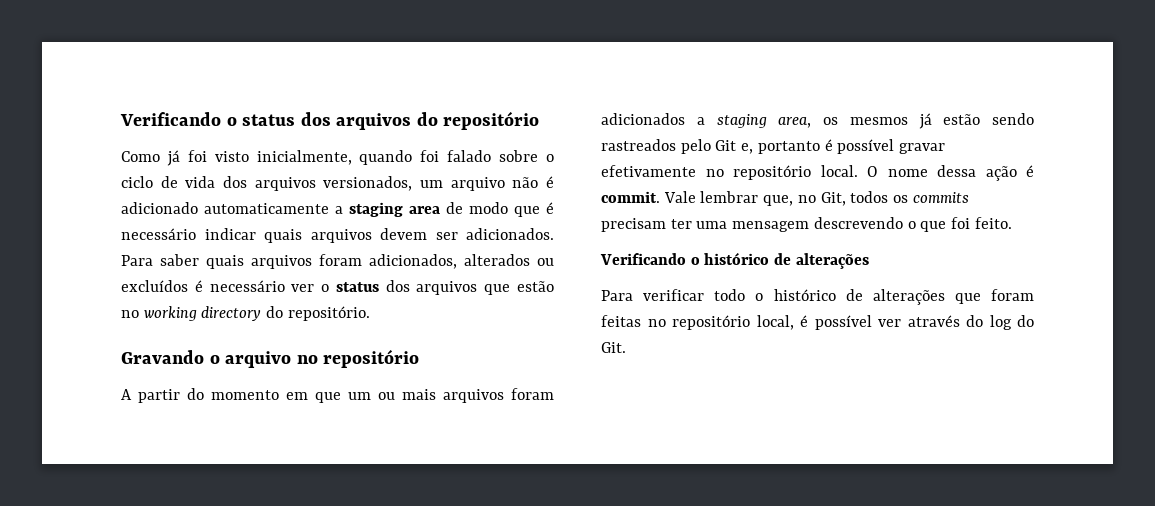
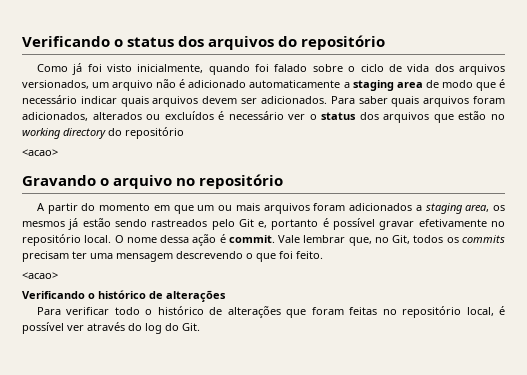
- Para saber quais arquivos foram adicionados, alterados ou excluídos é necessário ver o status dos arquivos que estão no working directory do repositório.
+ Para saber quais arquivos foram adicionados, alterados ou excluídos é necessário ver o status dos arquivos que estão no working directory do repositório
+ <acao>
  Vale lembrar que, no Git, todos os commits precisam ter uma mensagem descrevendo o que foi feito.
+ <acao>

